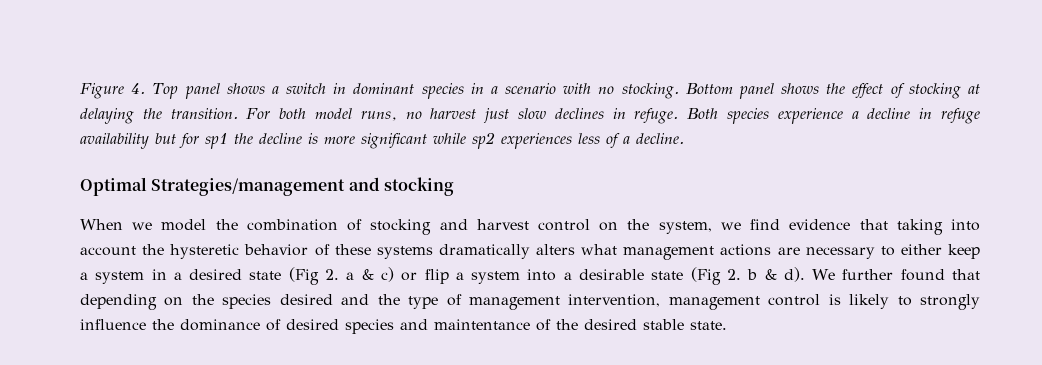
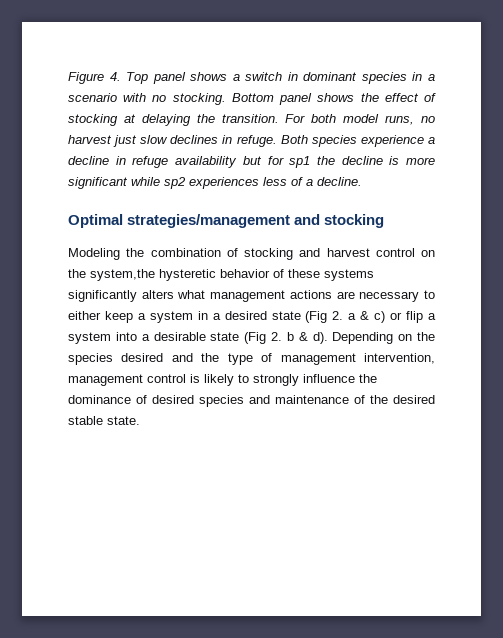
- Optimal Strategies/management and stocking
+ Optimal strategies/management and stocking
- When we model the combination of stocking and harvest control on the system, we find evidence that taking into account the hysteretic behavior of these systems dramatically alters what management actions are necessary to either keep a system in a desired state (Fig 2. a & c) or flip a system into a desirable state (Fig 2. b & d).
+ Modeling the combination of stocking and harvest control on the system,the hysteretic behavior of these systems significantly alters what management actions are necessary to either keep a system in a desired state (Fig 2. a & c) or flip a system into a desirable state (Fig 2. b & d).
- We further found that depending on the species desired and the type of management intervention, management control is likely to strongly influence the dominance of desired species and maintentance of the desired stable state.
+ Depending on the species desired and the type of management intervention, management control is likely to strongly influence the dominance of desired species and maintenance of the desired stable state.

